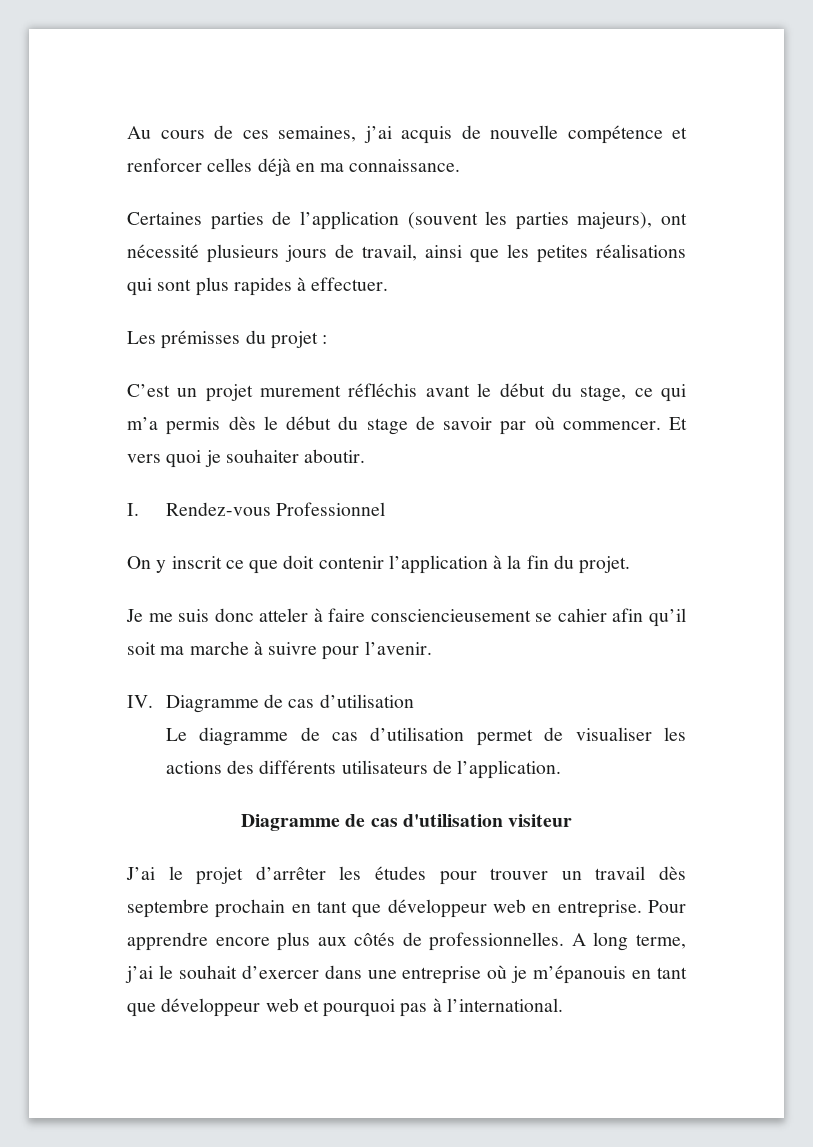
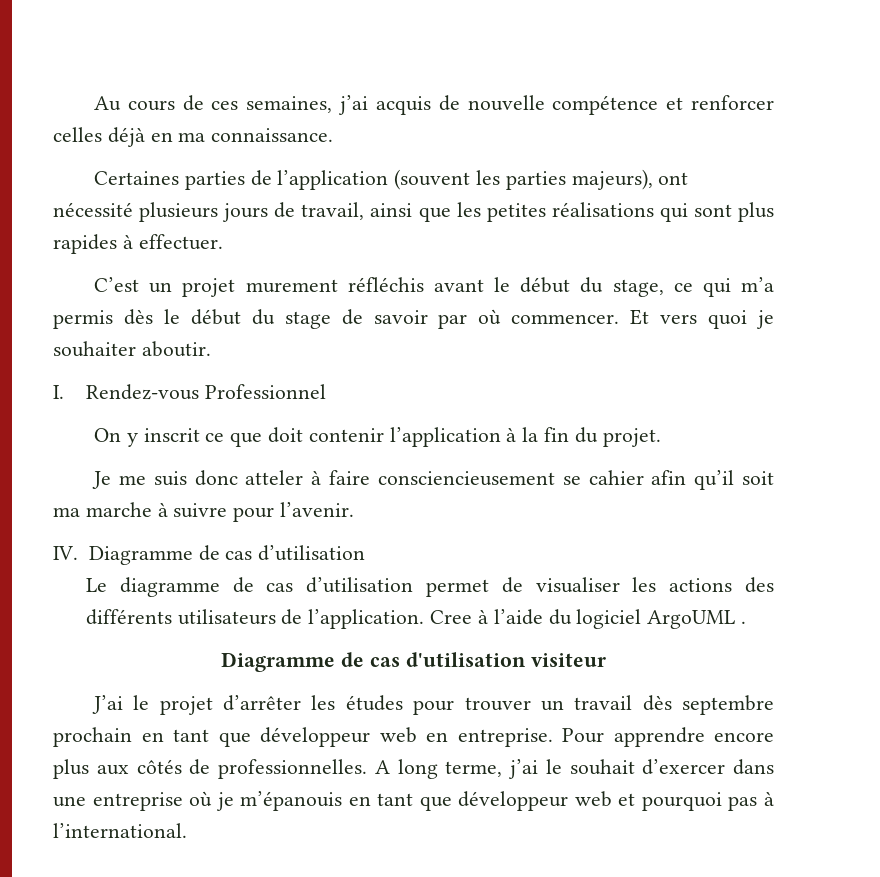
- Les prémisses du projet :
+ Cree à l’aide du logiciel ArgoUML .

